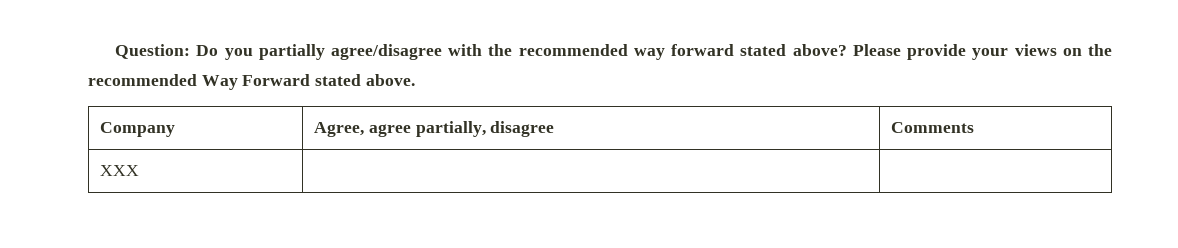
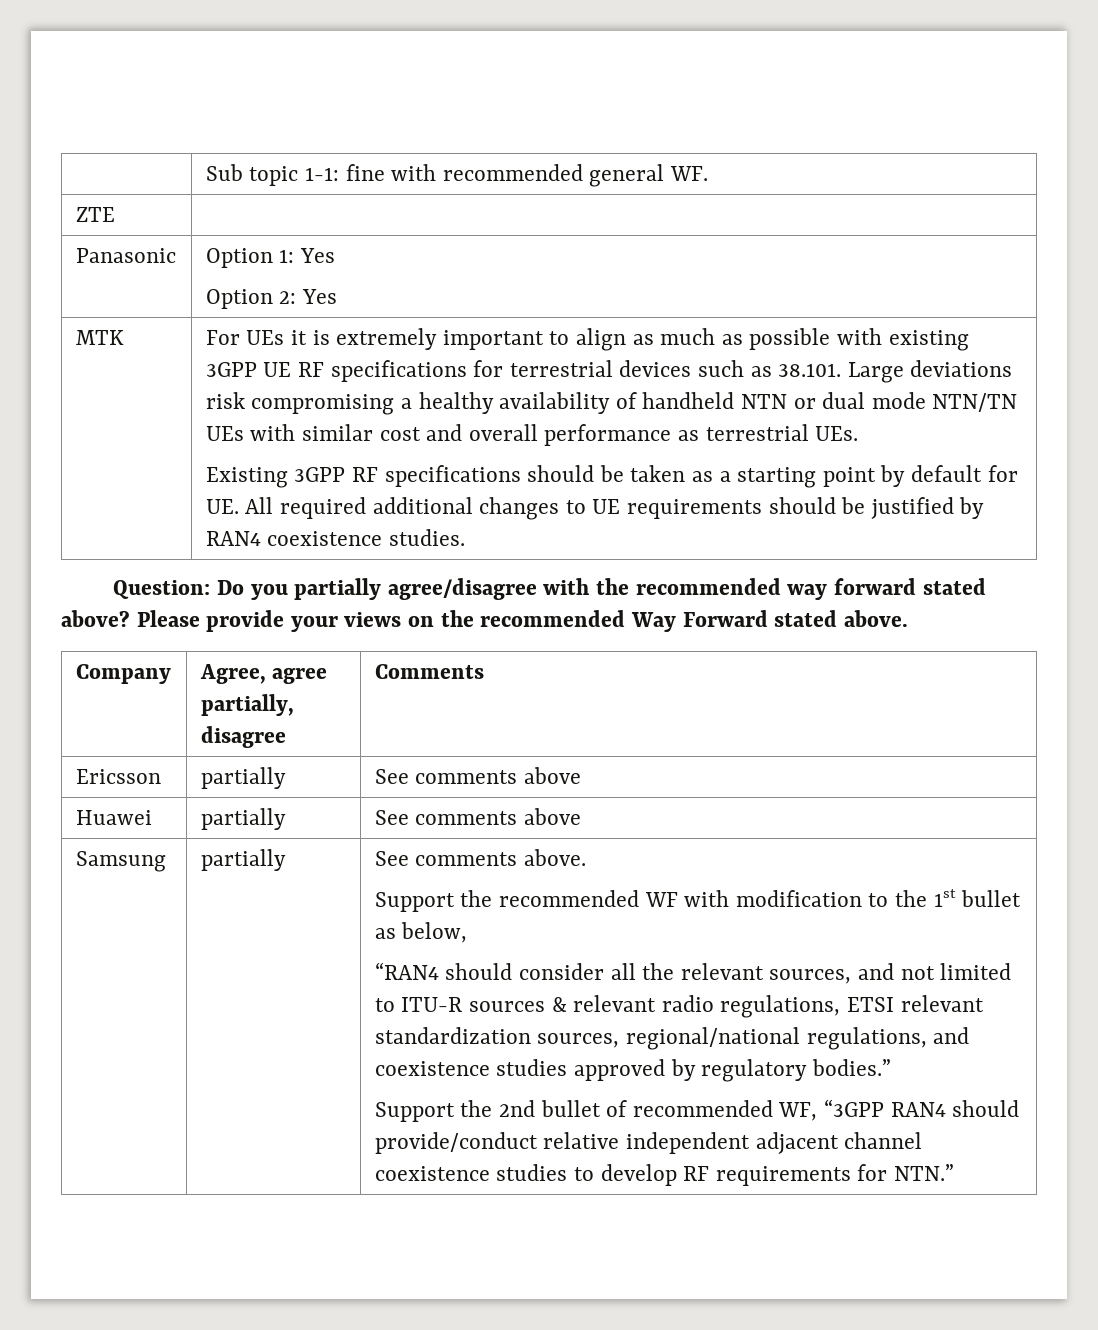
+ | Sub topic 1-1: fine with recommended general WF.
+ ZTE |
+ Panasonic | Option 1: Yes
+ Option 2: Yes
+ MTK | For UEs it is extremely important to align as much as possible with existing 3GPP UE RF specifications for terrestrial devices such as 38.101. Large deviations risk compromising a healthy availability of handheld NTN or dual mode NTN/TN UEs with similar cost and overall performance as terrestrial UEs.
+ Existing 3GPP RF specifications should be taken as a starting point by default for UE. All required additional changes to UE requirements should be justified by RAN4 coexistence studies.
- XXX | |
+ Ericsson | partially | See comments above
+ Huawei | partially | See comments above
+ Samsung | partially | See comments above.
+ Support the recommended WF with modification to the 1st bullet as below,
+ “RAN4 should consider all the relevant sources, and not limited to ITU-R sources & relevant radio regulations, ETSI relevant standardization sources, regional/national regulations, and coexistence studies approved by regulatory bodies.”
+ Support the 2nd bullet of recommended WF, “3GPP RAN4 should provide/conduct relative independent adjacent channel coexistence studies to develop RF requirements for NTN.”

